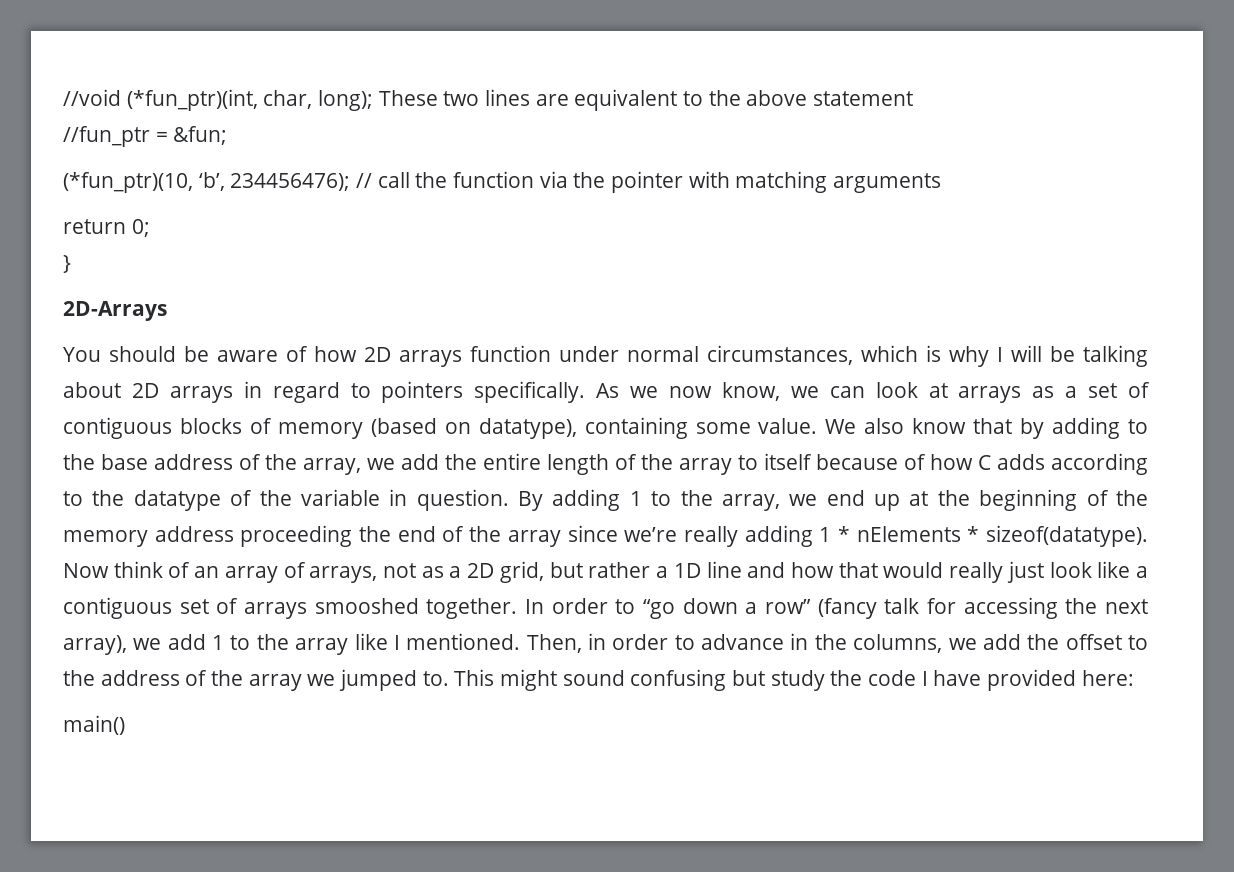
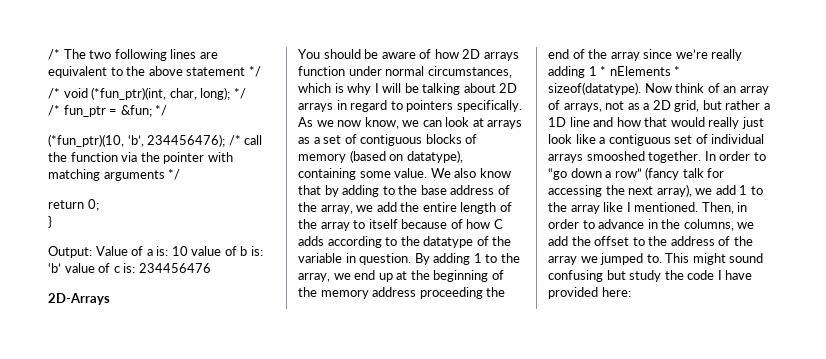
- //void (*fun_ptr)(int, char, long); These two lines are equivalent to the above statement
- //fun_ptr = &fun;
+ /* The two following lines are equivalent to the above statement */
+ /* void (*fun_ptr)(int, char, long); */
+ /* fun_ptr = &fun; */
- (*fun_ptr)(10, ‘b’, 234456476); // call the function via the pointer with matching arguments
+ (*fun_ptr)(10, ‘b’, 234456476); /* call the function via the pointer with matching arguments */
+ Output: Value of a is: 10 value of b is: ‘b’ value of c is: 234456476
- Now think of an array of arrays, not as a 2D grid, but rather a 1D line and how that would really just look like a contiguous set of arrays smooshed together.
+ Now think of an array of arrays, not as a 2D grid, but rather a 1D line and how that would really just look like a contiguous set of individual arrays smooshed together.
- main()

